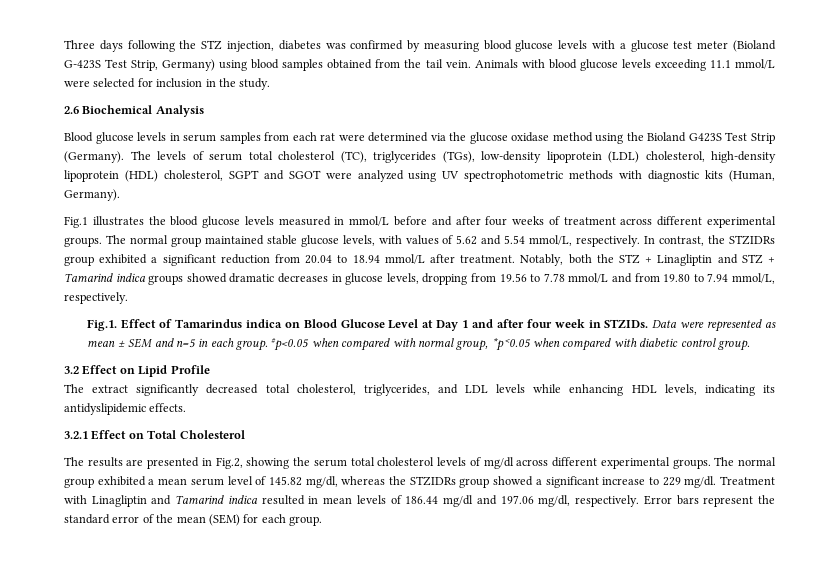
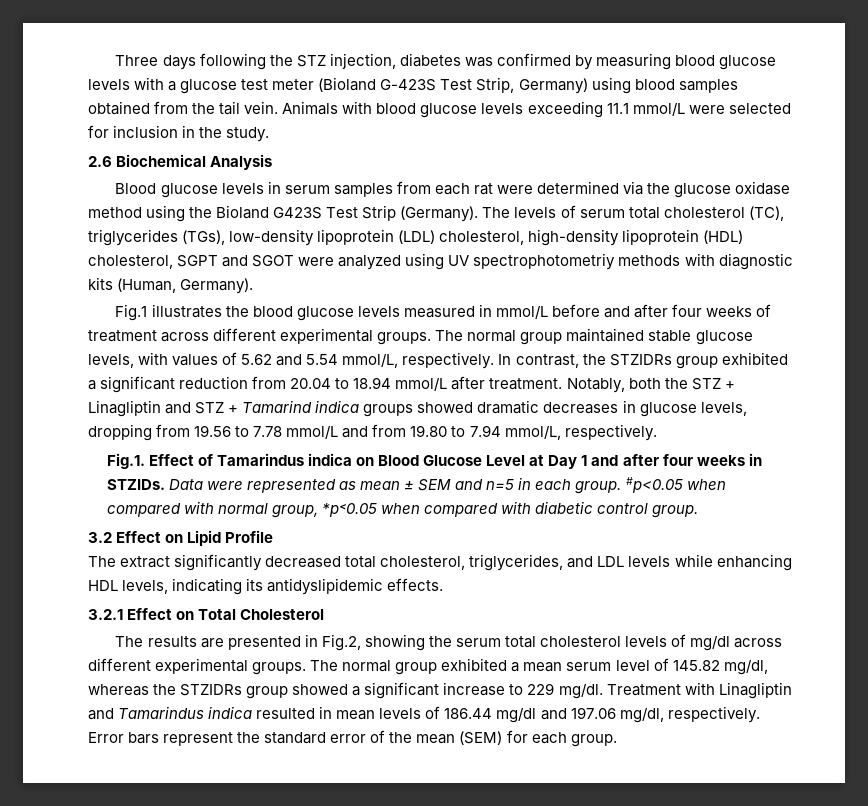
- The levels of serum total cholesterol (TC), triglycerides (TGs), low-density lipoprotein (LDL) cholesterol, high-density lipoprotein (HDL) cholesterol, SGPT and SGOT were analyzed using UV spectrophotometric methods with diagnostic kits (Human, Germany).
+ The levels of serum total cholesterol (TC), triglycerides (TGs), low-density lipoprotein (LDL) cholesterol, high-density lipoprotein (HDL) cholesterol, SGPT and SGOT were analyzed using UV spectrophotometriy methods with diagnostic kits (Human, Germany).
- Fig.1. Effect of Tamarindus indica on Blood Glucose Level at Day 1 and after four week in STZIDs.
+ Fig.1. Effect of Tamarindus indica on Blood Glucose Level at Day 1 and after four weeks in STZIDs.
- Treatment with Linagliptin and Tamarind indica resulted in mean levels of 186.44 mg/dl and 197.06 mg/dl, respectively.
+ Treatment with Linagliptin and Tamarindus indica resulted in mean levels of 186.44 mg/dl and 197.06 mg/dl, respectively.

